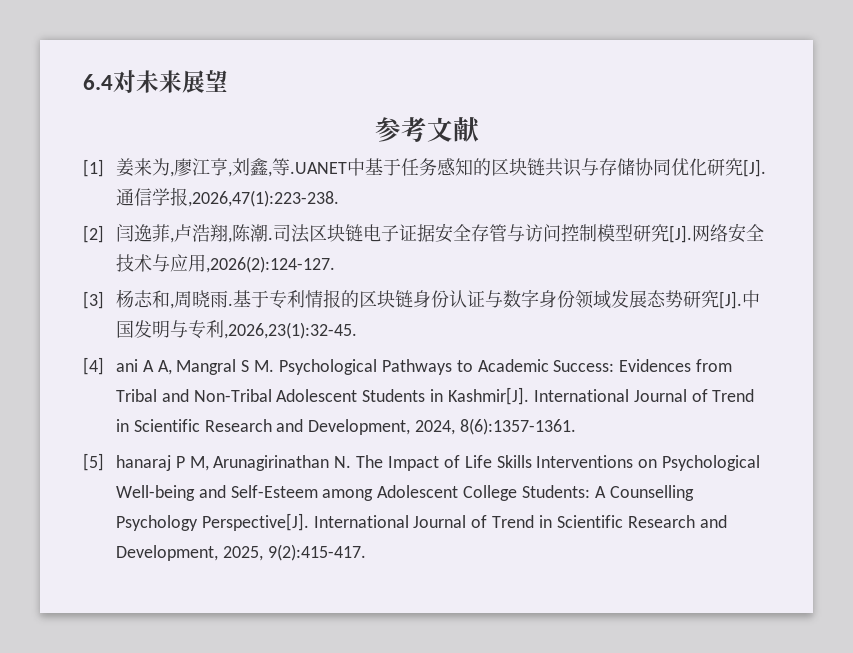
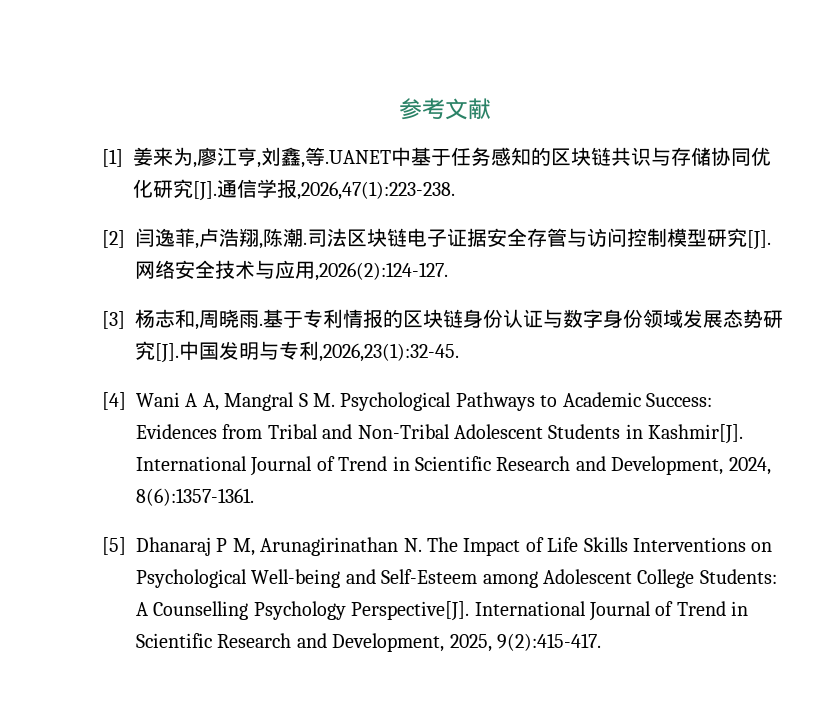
- 6.4对未来展望
- [4] ani A A, Mangral S M. Psychological Pathways to Academic Success: Evidences from Tribal and Non-Tribal Adolescent Students in Kashmir[J].
+ [4] Wani A A, Mangral S M. Psychological Pathways to Academic Success: Evidences from Tribal and Non-Tribal Adolescent Students in Kashmir[J].
- [5] hanaraj P M, Arunagirinathan N. The Impact of Life Skills Interventions on Psychological Well-being and Self-Esteem among Adolescent College Students: A Counselling Psychology Perspective[J].
+ [5] Dhanaraj P M, Arunagirinathan N. The Impact of Life Skills Interventions on Psychological Well-being and Self-Esteem among Adolescent College Students: A Counselling Psychology Perspective[J].

